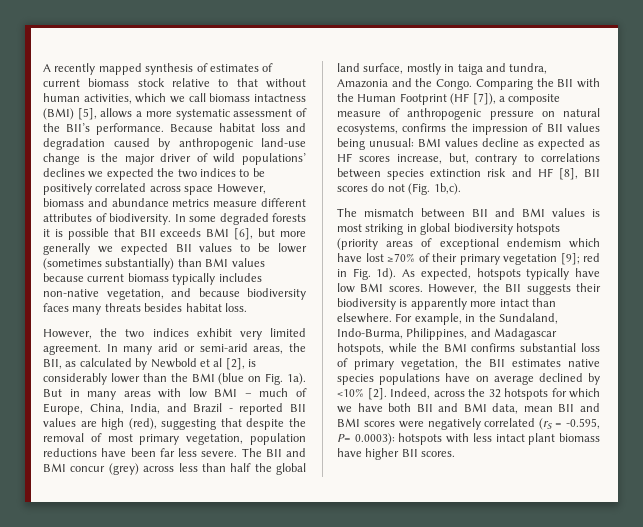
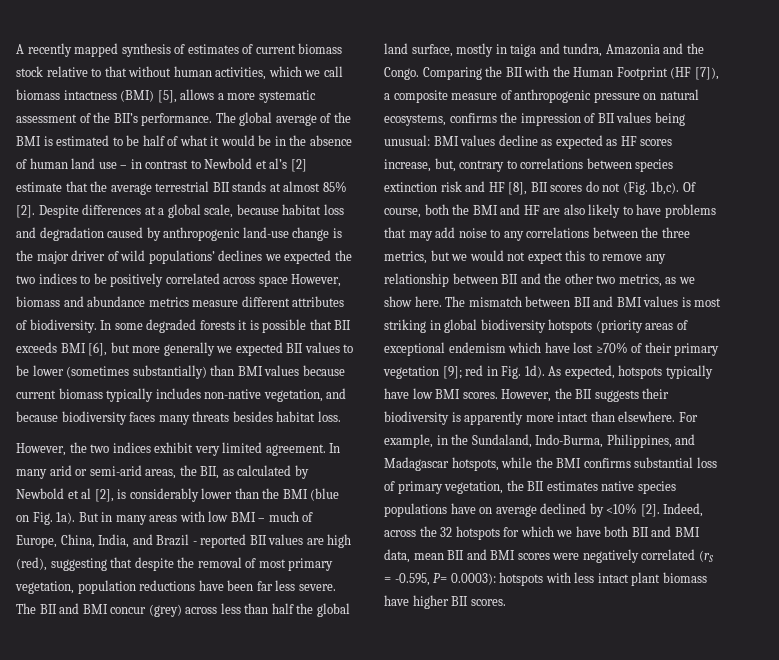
- Because habitat loss and degradation caused by anthropogenic land-use change is the major driver of wild populations’ declines we expected the two indices to be positively correlated across space However, biomass and abundance metrics measure different attributes of biodiversity.
+ The global average of the BMI is estimated to be half of what it would be in the absence of human land use – in contrast to Newbold et al’s [2] estimate that the average terrestrial BII stands at almost 85% [2]. Despite differences at a global scale, because habitat loss and degradation caused by anthropogenic land-use change is the major driver of wild populations’ declines we expected the two indices to be positively correlated across space However, biomass and abundance metrics measure different attributes of biodiversity.
- BMI values decline as expected as HF scores increase, but, contrary to correlations between species extinction risk and HF [8], BII scores do not (Fig. 1b,c).
- The mismatch between BII and BMI values is most striking in global biodiversity hotspots (priority areas of exceptional endemism which have lost ≥70% of their primary vegetation [9];
+ BMI values decline as expected as HF scores increase, but, contrary to correlations between species extinction risk and HF [8], BII scores do not (Fig. 1b,c). Of course, both the BMI and HF are also likely to have problems that may add noise to any correlations between the three metrics, but we would not expect this to remove any relationship between BII and the other two metrics, as we show here. The mismatch between BII and BMI values is most striking in global biodiversity hotspots (priority areas of exceptional endemism which have lost ≥70% of their primary vegetation [9];

